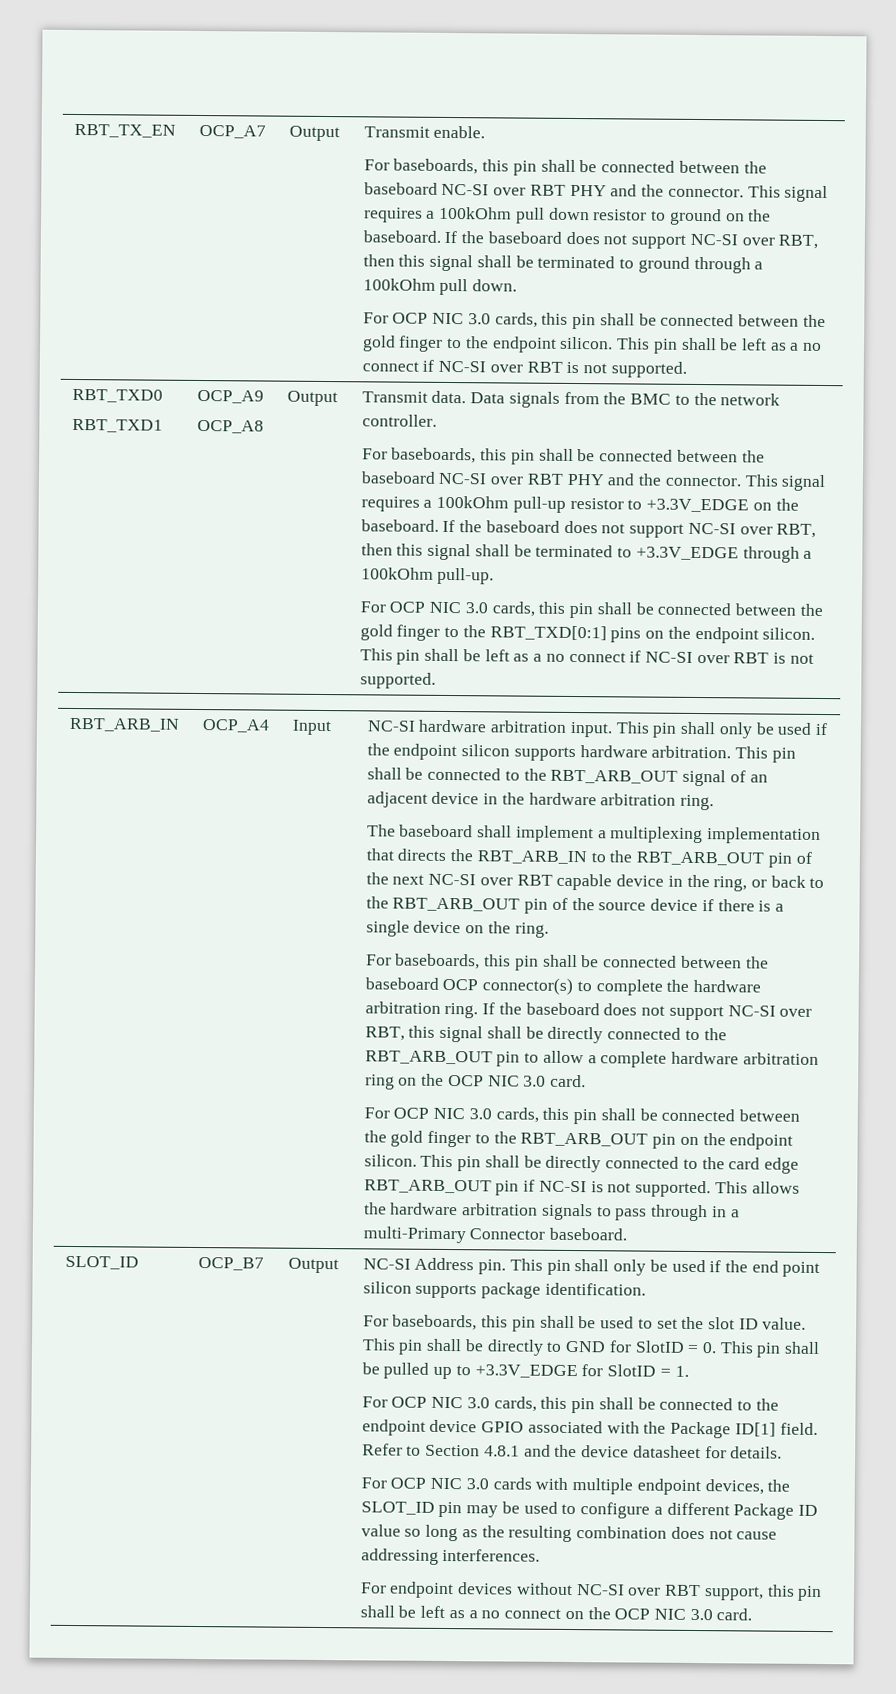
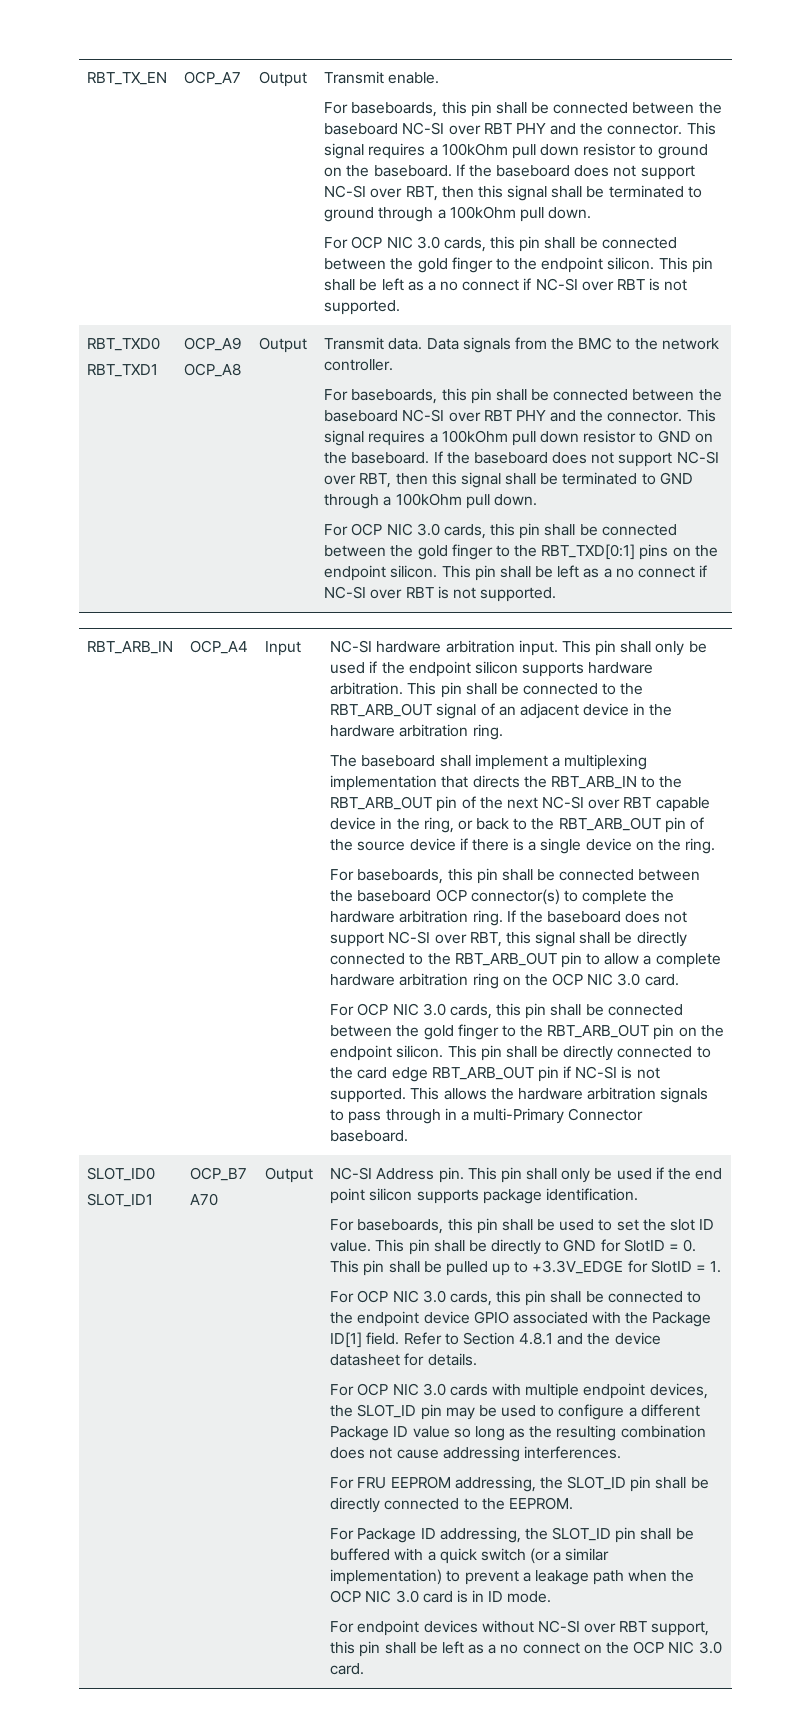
- This signal requires a 100kOhm pull-up resistor to +3.3V_EDGE on the baseboard.
+ This signal requires a 100kOhm pull down resistor to GND on the baseboard.
- If the baseboard does not support NC-SI over RBT, then this signal shall be terminated to +3.3V_EDGE through a 100kOhm pull-up.
+ If the baseboard does not support NC-SI over RBT, then this signal shall be terminated to GND through a 100kOhm pull down.
  This allows the hardware arbitration signals to pass through in a multi-Primary Connector baseboard.
- SLOT_ID
+ SLOT_ID0
+ SLOT_ID1
+ A70
+ For FRU EEPROM addressing, the SLOT_ID pin shall be directly connected to the EEPROM.
+ For Package ID addressing, the SLOT_ID pin shall be buffered with a quick switch (or a similar implementation) to prevent a leakage path when the OCP NIC 3.0 card is in ID mode.

